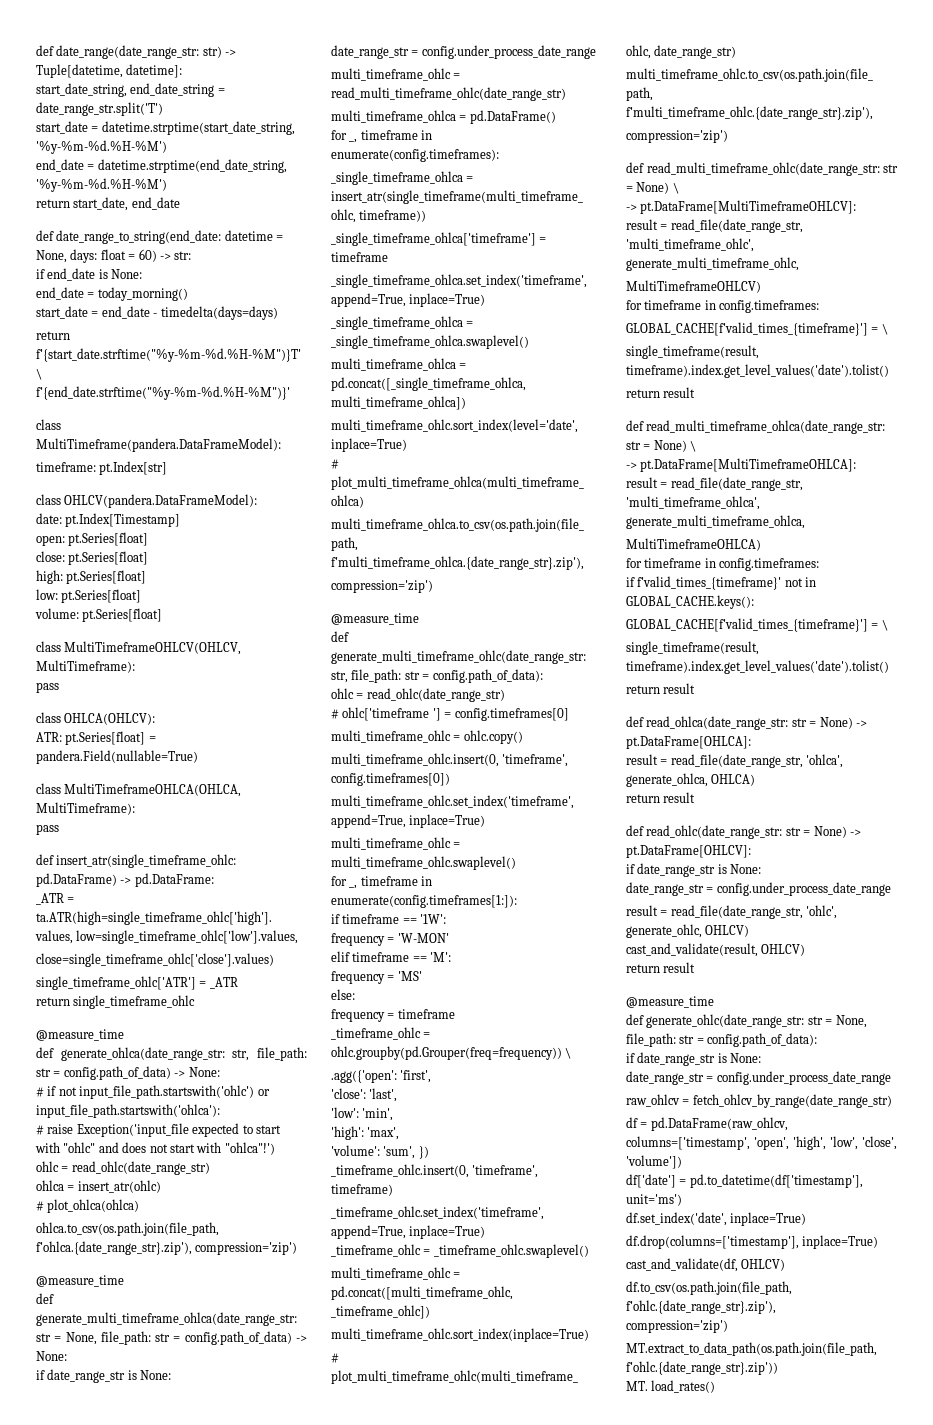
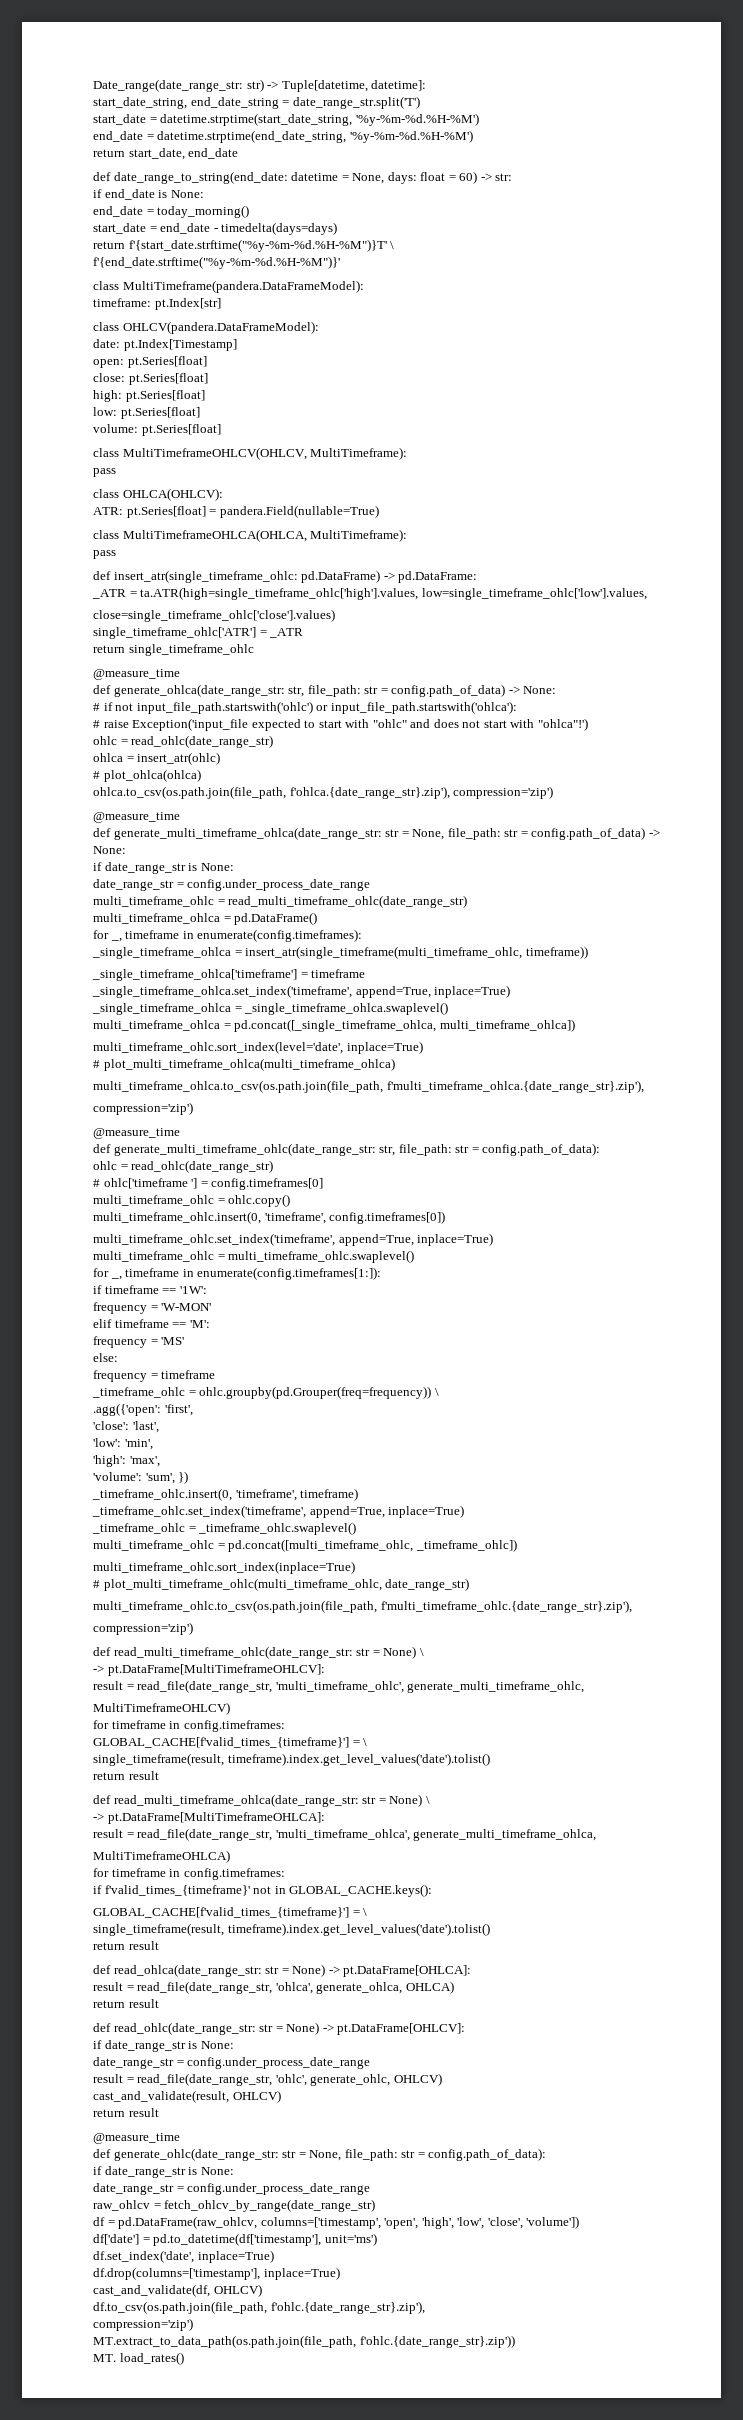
- def date_range(date_range_str: str) -> Tuple[datetime, datetime]:
+ Date_range(date_range_str: str) -> Tuple[datetime, datetime]:

